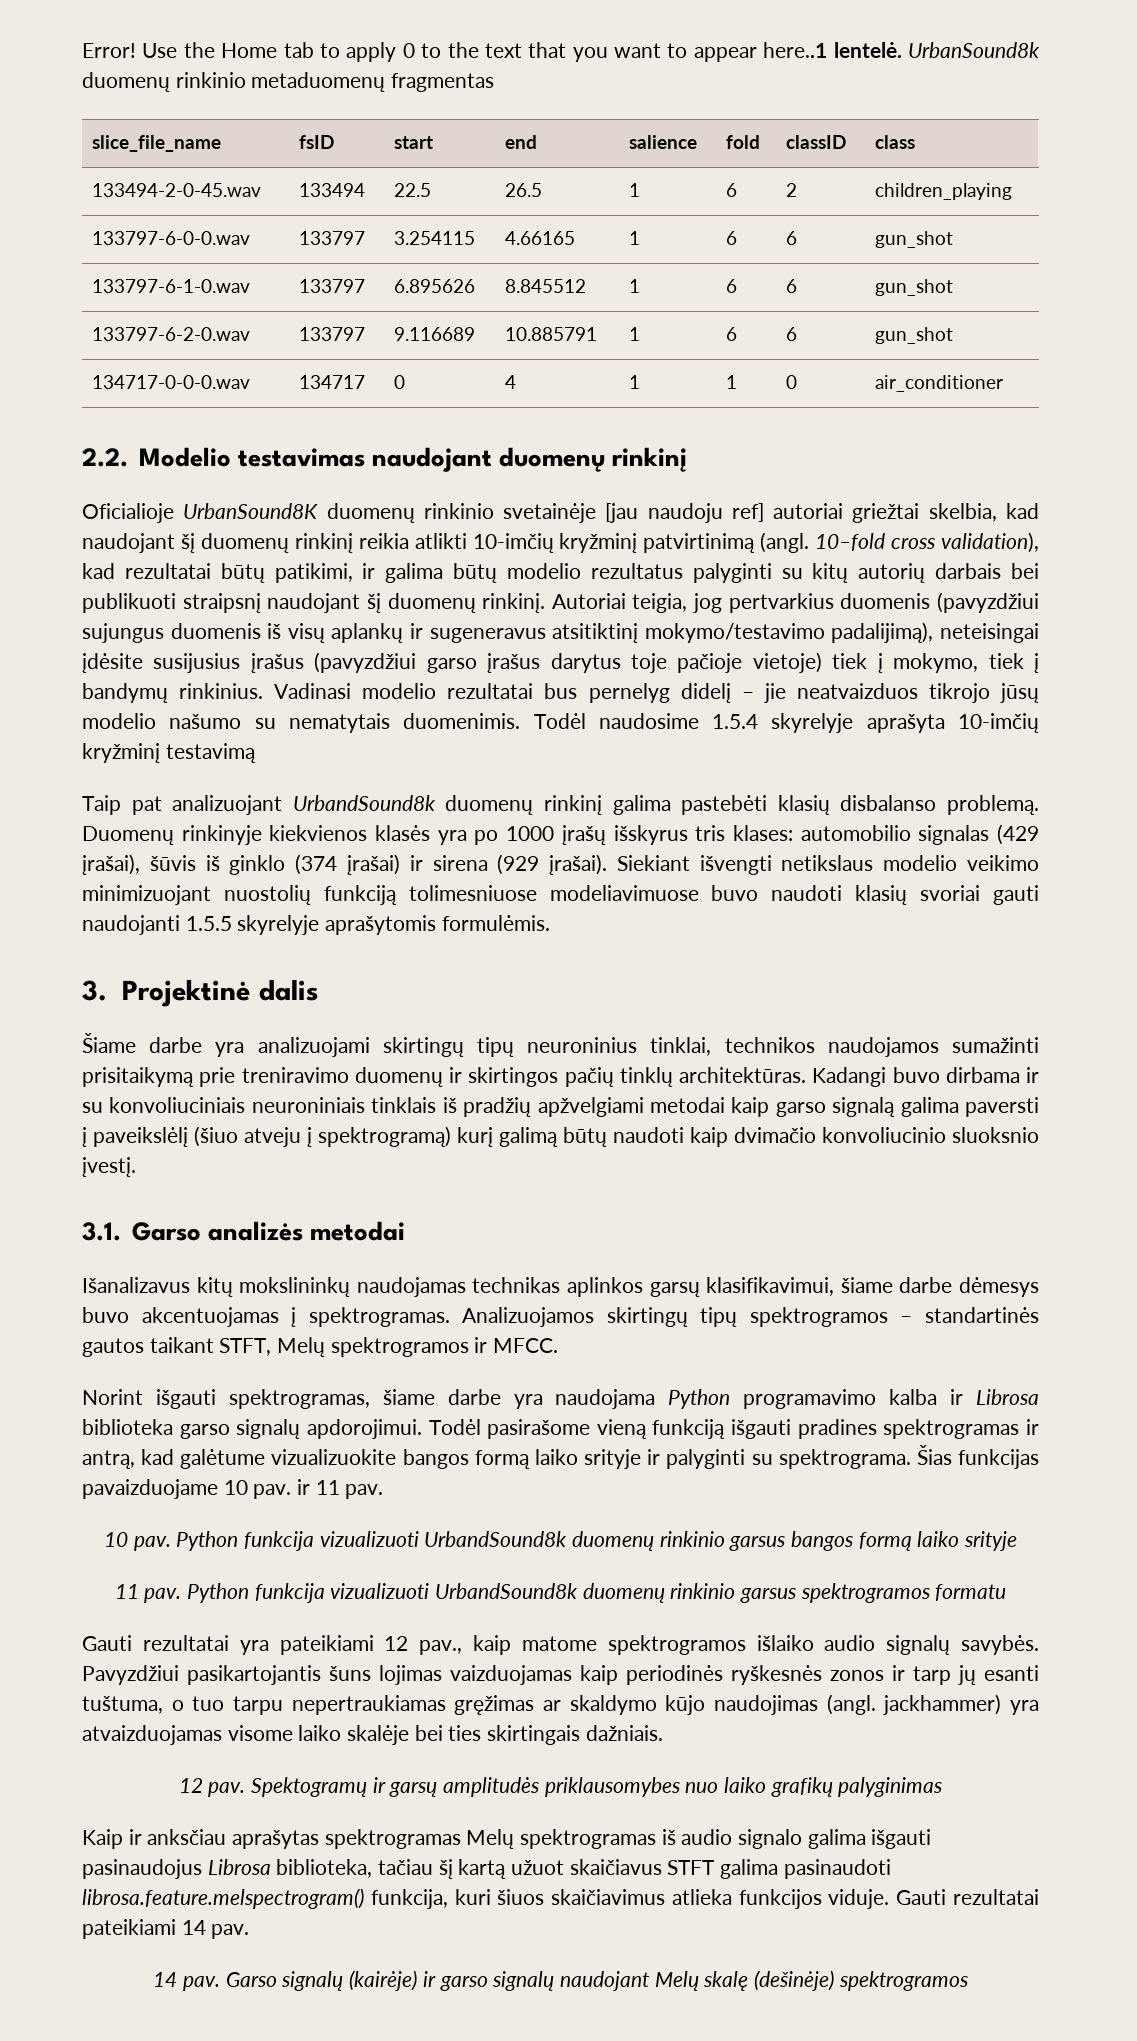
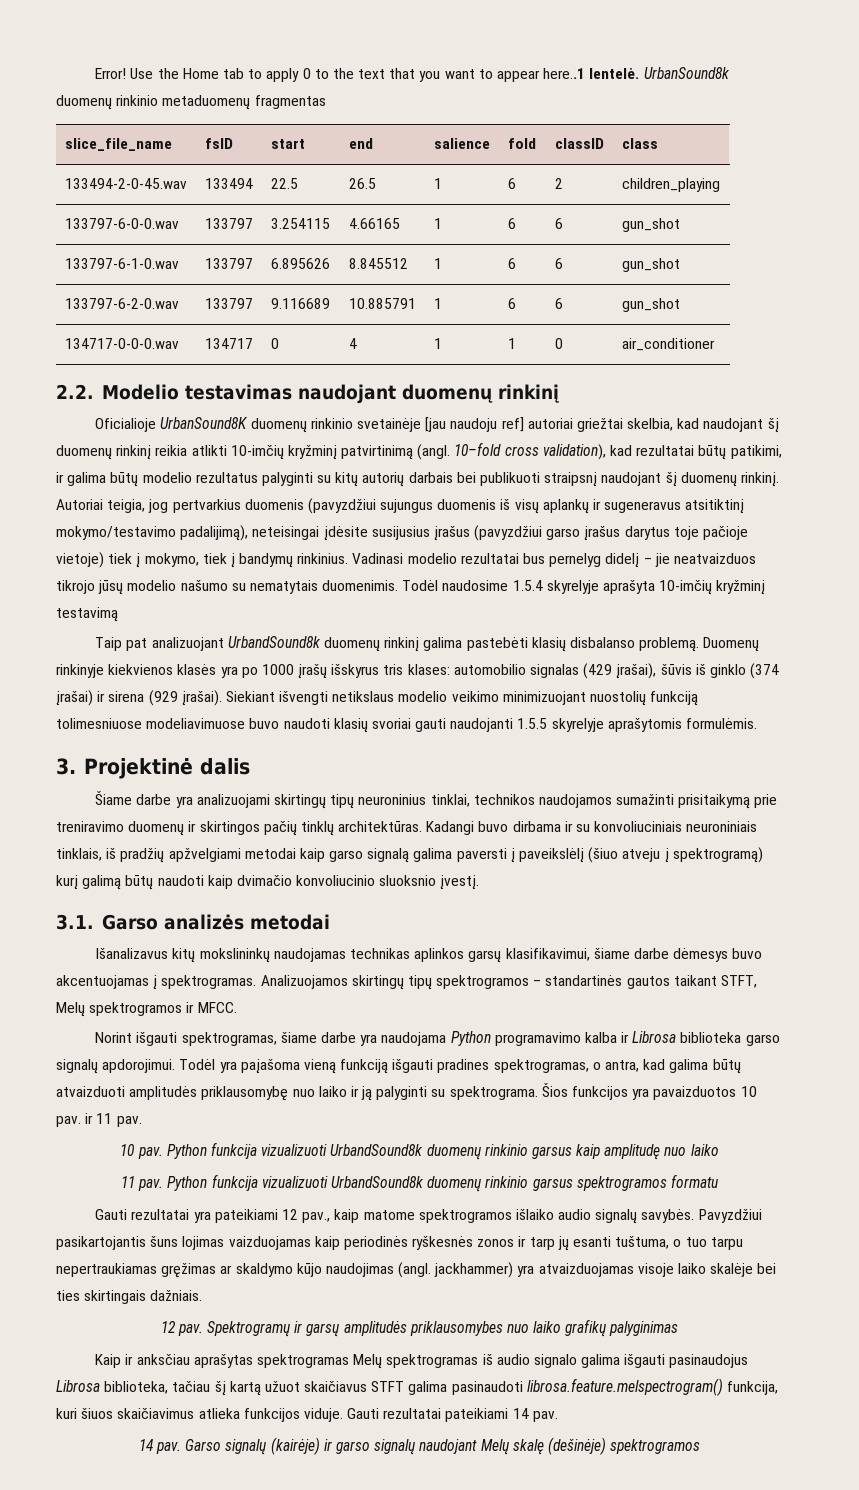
- Kadangi buvo dirbama ir su konvoliuciniais neuroniniais tinklais iš pradžių apžvelgiami metodai kaip garso signalą galima paversti į paveikslėlį (šiuo atveju į spektrogramą) kurį galimą būtų naudoti kaip dvimačio konvoliucinio sluoksnio įvestį.
+ Kadangi buvo dirbama ir su konvoliuciniais neuroniniais tinklais, iš pradžių apžvelgiami metodai kaip garso signalą galima paversti į paveikslėlį (šiuo atveju į spektrogramą) kurį galimą būtų naudoti kaip dvimačio konvoliucinio sluoksnio įvestį.
- Todėl pasirašome vieną funkciją išgauti pradines spektrogramas ir antrą, kad galėtume vizualizuokite bangos formą laiko srityje ir palyginti su spektrograma. Šias funkcijas pavaizduojame 10 pav. ir 11 pav.
+ Todėl yra paįašoma vieną funkciją išgauti pradines spektrogramas, o antra, kad galima būtų atvaizduoti amplitudės priklausomybę nuo laiko ir ją palyginti su spektrograma. Šios funkcijos yra pavaizduotos 10 pav. ir 11 pav.
- Python funkcija vizualizuoti UrbandSound8k duomenų rinkinio garsus bangos formą laiko srityje
+ Python funkcija vizualizuoti UrbandSound8k duomenų rinkinio garsus kaip amplitudę nuo laiko
- Pavyzdžiui pasikartojantis šuns lojimas vaizduojamas kaip periodinės ryškesnės zonos ir tarp jų esanti tuštuma, o tuo tarpu nepertraukiamas gręžimas ar skaldymo kūjo naudojimas (angl. jackhammer) yra atvaizduojamas visome laiko skalėje bei ties skirtingais dažniais.
+ Pavyzdžiui pasikartojantis šuns lojimas vaizduojamas kaip periodinės ryškesnės zonos ir tarp jų esanti tuštuma, o tuo tarpu nepertraukiamas gręžimas ar skaldymo kūjo naudojimas (angl. jackhammer) yra atvaizduojamas visoje laiko skalėje bei ties skirtingais dažniais.
- Spektogramų ir garsų amplitudės priklausomybes nuo laiko grafikų palyginimas
+ Spektrogramų ir garsų amplitudės priklausomybes nuo laiko grafikų palyginimas

